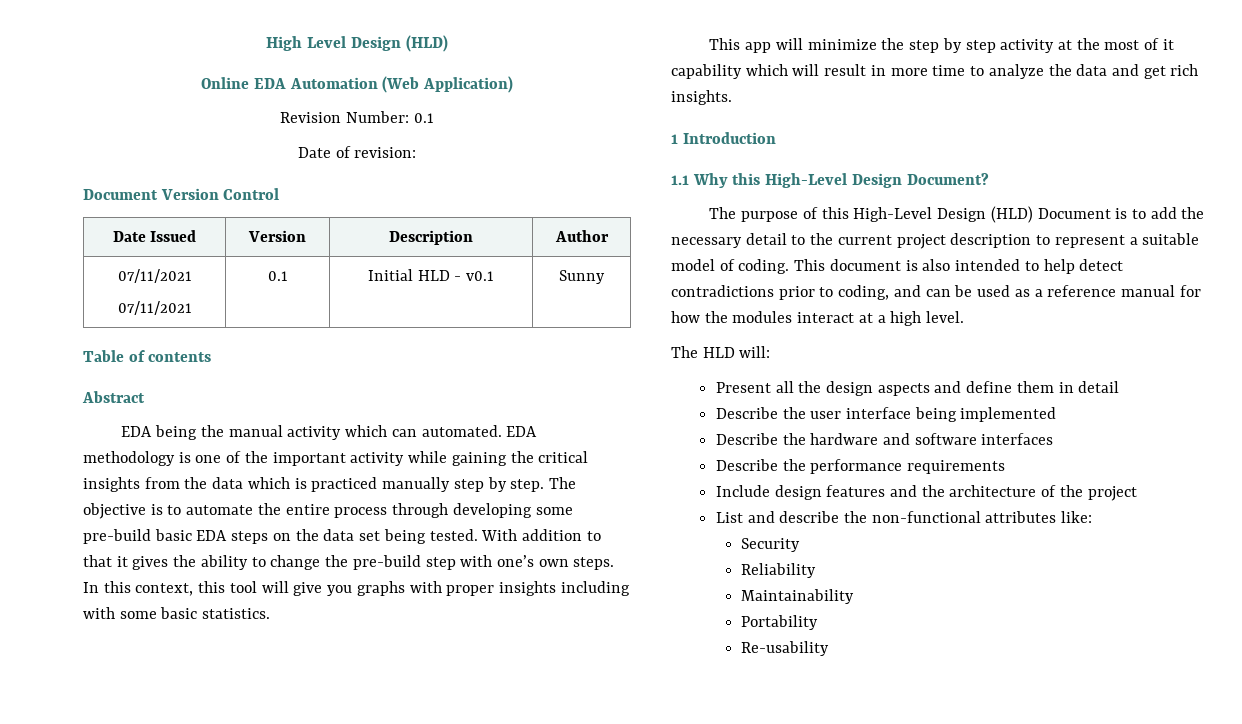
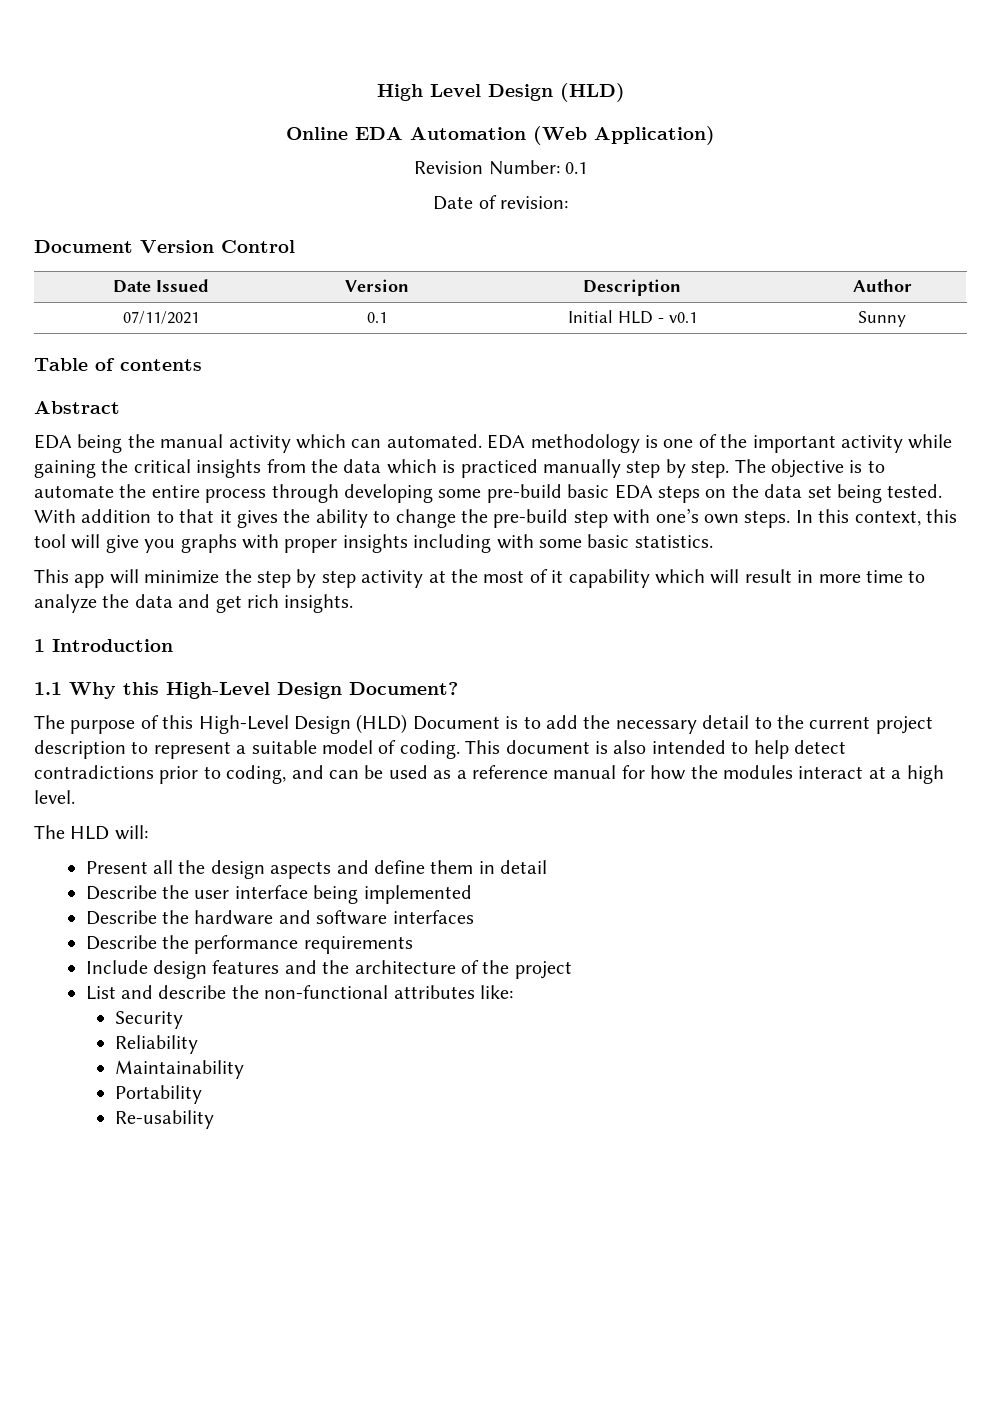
  Date Issued | Version | Description | Author
- 07/11/2021

